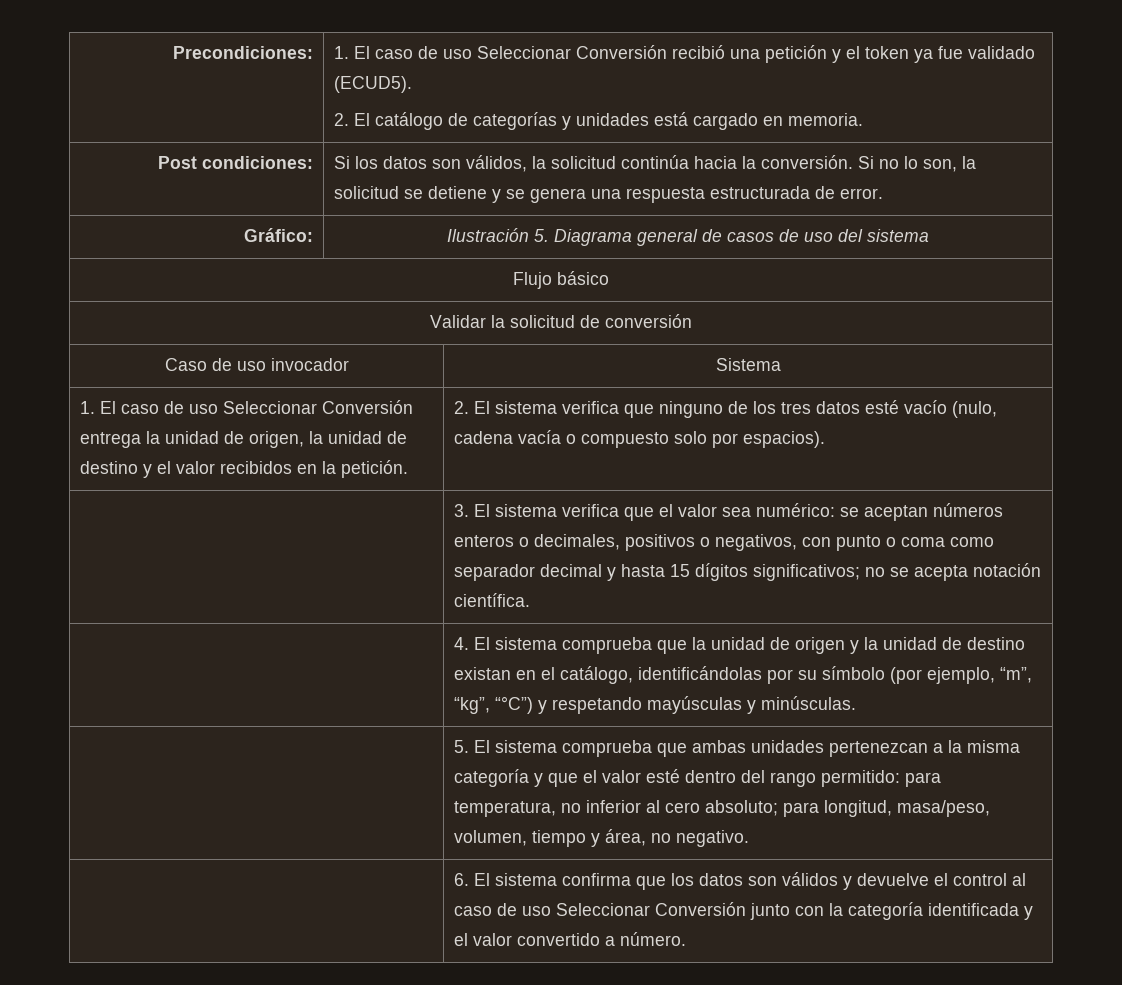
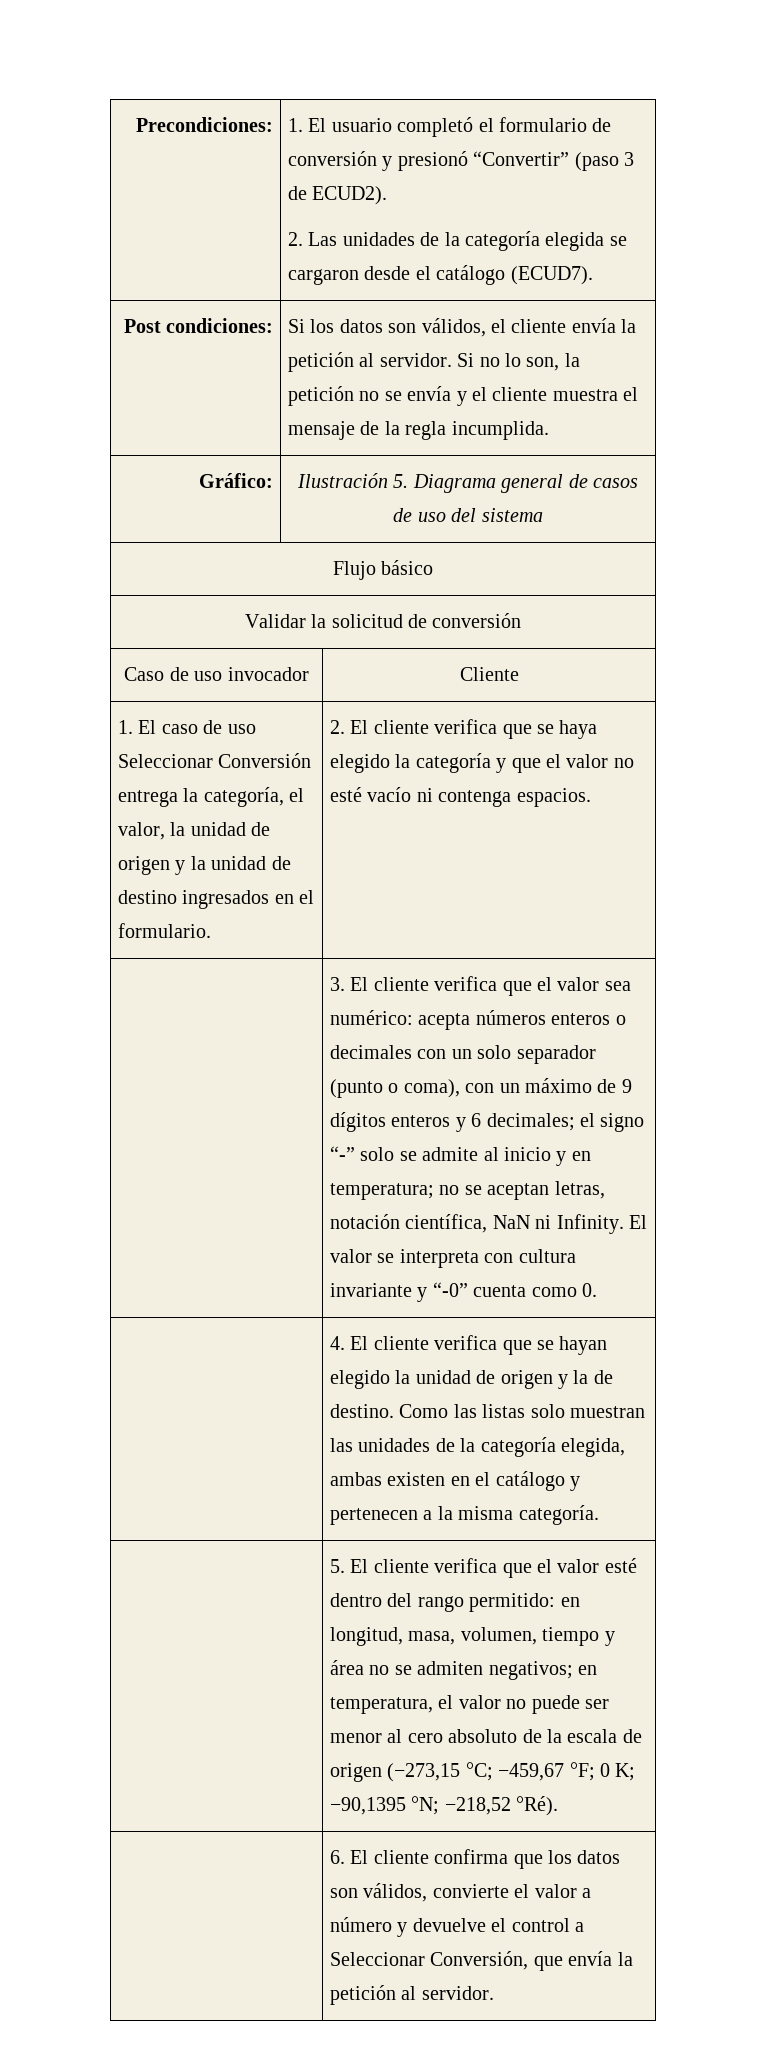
- Precondiciones: | 1. El caso de uso Seleccionar Conversión recibió una petición y el token ya fue validado (ECUD5).
- 2. El catálogo de categorías y unidades está cargado en memoria.
+ Precondiciones: | 1. El usuario completó el formulario de conversión y presionó “Convertir” (paso 3 de ECUD2).
+ 2. Las unidades de la categoría elegida se cargaron desde el catálogo (ECUD7).
- Post condiciones: | Si los datos son válidos, la solicitud continúa hacia la conversión. Si no lo son, la solicitud se detiene y se genera una respuesta estructurada de error.
+ Post condiciones: | Si los datos son válidos, el cliente envía la petición al servidor. Si no lo son, la petición no se envía y el cliente muestra el mensaje de la regla incumplida.
- Caso de uso invocador | Sistema
+ Caso de uso invocador | Cliente
- 1. El caso de uso Seleccionar Conversión entrega la unidad de origen, la unidad de destino y el valor recibidos en la petición. | 2. El sistema verifica que ninguno de los tres datos esté vacío (nulo, cadena vacía o compuesto solo por espacios).
- | 3. El sistema verifica que el valor sea numérico: se aceptan números enteros o decimales, positivos o negativos, con punto o coma como separador decimal y hasta 15 dígitos significativos; no se acepta notación científica.
- | 4. El sistema comprueba que la unidad de origen y la unidad de destino existan en el catálogo, identificándolas por su símbolo (por ejemplo, “m”, “kg”, “°C”) y respetando mayúsculas y minúsculas.
- | 5. El sistema comprueba que ambas unidades pertenezcan a la misma categoría y que el valor esté dentro del rango permitido: para temperatura, no inferior al cero absoluto; para longitud, masa/peso, volumen, tiempo y área, no negativo.
+ 1. El caso de uso Seleccionar Conversión entrega la categoría, el valor, la unidad de origen y la unidad de destino ingresados en el formulario. | 2. El cliente verifica que se haya elegido la categoría y que el valor no esté vacío ni contenga espacios.
+ | 3. El cliente verifica que el valor sea numérico: acepta números enteros o decimales con un solo separador (punto o coma), con un máximo de 9 dígitos enteros y 6 decimales; el signo “-” solo se admite al inicio y en temperatura; no se aceptan letras, notación científica, NaN ni Infinity. El valor se interpreta con cultura invariante y “-0” cuenta como 0.
+ | 4. El cliente verifica que se hayan elegido la unidad de origen y la de destino. Como las listas solo muestran las unidades de la categoría elegida, ambas existen en el catálogo y pertenecen a la misma categoría.
+ | 5. El cliente verifica que el valor esté dentro del rango permitido: en longitud, masa, volumen, tiempo y área no se admiten negativos; en temperatura, el valor no puede ser menor al cero absoluto de la escala de origen (−273,15 °C; −459,67 °F; 0 K; −90,1395 °N; −218,52 °Ré).
- | 6. El sistema confirma que los datos son válidos y devuelve el control al caso de uso Seleccionar Conversión junto con la categoría identificada y el valor convertido a número.
+ | 6. El cliente confirma que los datos son válidos, convierte el valor a número y devuelve el control a Seleccionar Conversión, que envía la petición al servidor.

